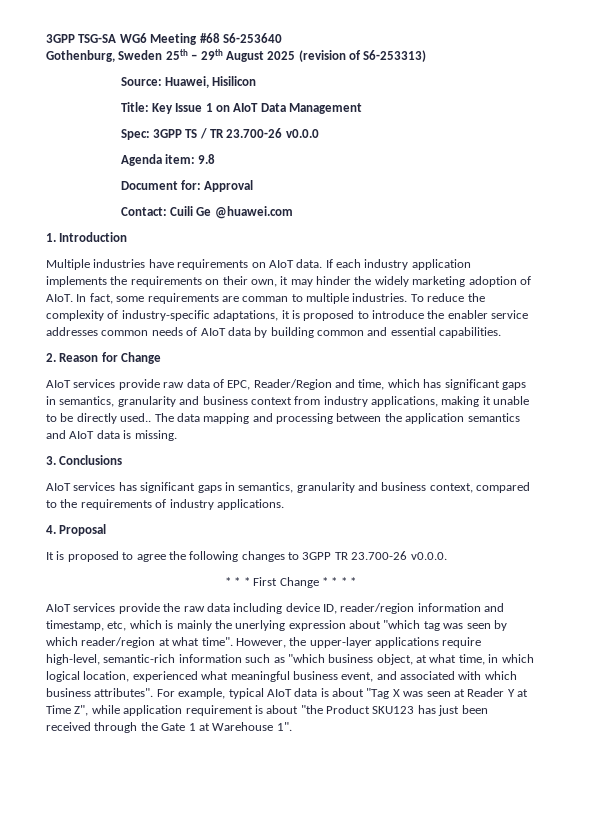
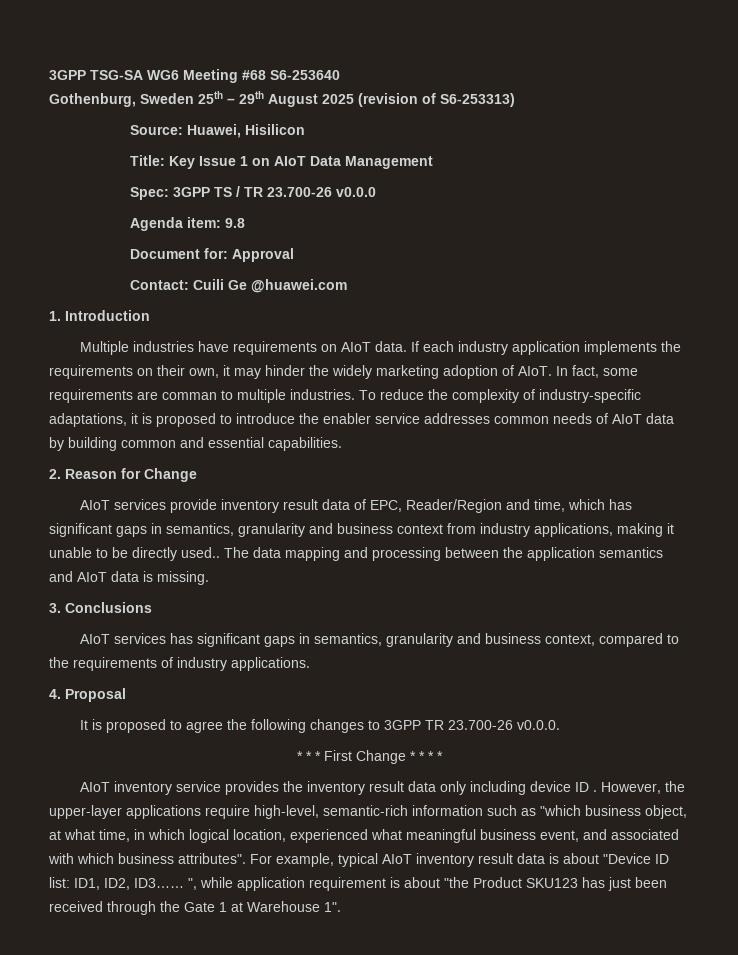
- AIoT services provide raw data of EPC, Reader/Region and time, which has significant gaps in semantics, granularity and business context from industry applications, making it unable to be directly used..
+ AIoT services provide inventory result data of EPC, Reader/Region and time, which has significant gaps in semantics, granularity and business context from industry applications, making it unable to be directly used..
- AIoT services provide the raw data including device ID, reader/region information and timestamp, etc, which is mainly the unerlying expression about "which tag was seen by which reader/region at what time".
+ AIoT inventory service provides the inventory result data only including device ID .
- For example, typical AIoT data is about "Tag X was seen at Reader Y at Time Z", while application requirement is about "the Product SKU123 has just been received through the Gate 1 at Warehouse 1".
+ For example, typical AIoT inventory result data is about "Device ID list: ID1, ID2, ID3…… ", while application requirement is about "the Product SKU123 has just been received through the Gate 1 at Warehouse 1".

